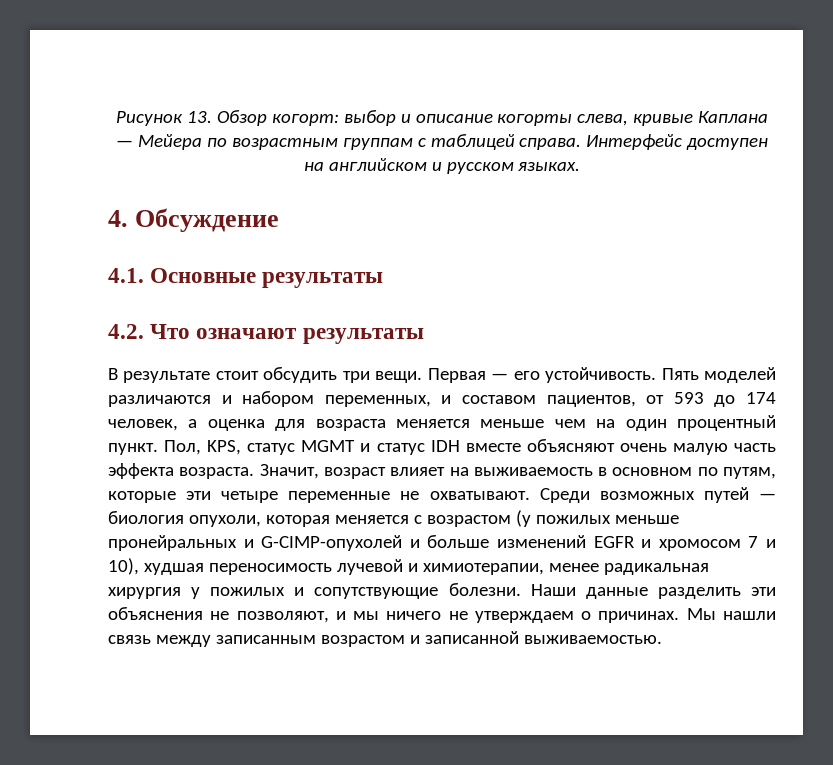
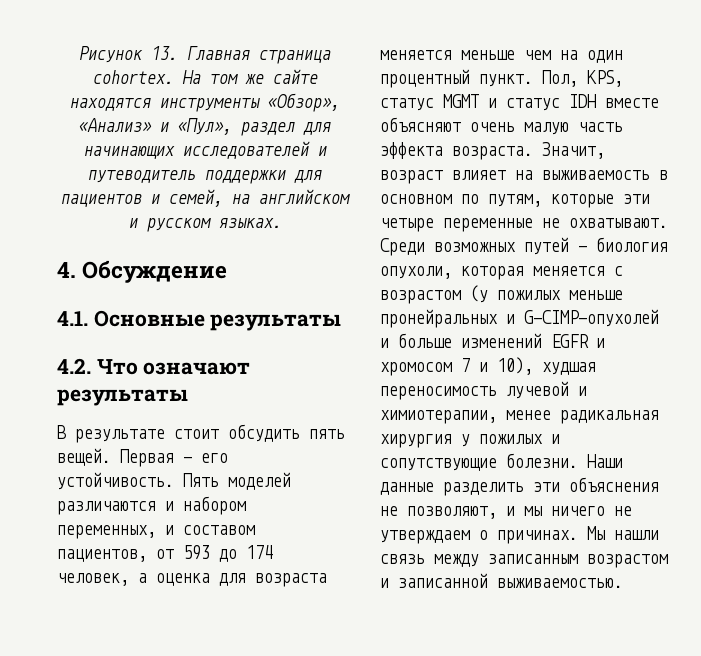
- Рисунок 13. Обзор когорт: выбор и описание когорты слева, кривые Каплана — Мейера по возрастным группам с таблицей справа. Интерфейс доступен на английском и русском языках.
+ Рисунок 13. Главная страница cohortex. На том же сайте находятся инструменты «Обзор», «Анализ» и «Пул», раздел для начинающих исследователей и путеводитель поддержки для пациентов и семей, на английском и русском языках.
- В результате стоит обсудить три вещи.
+ В результате стоит обсудить пять вещей.

